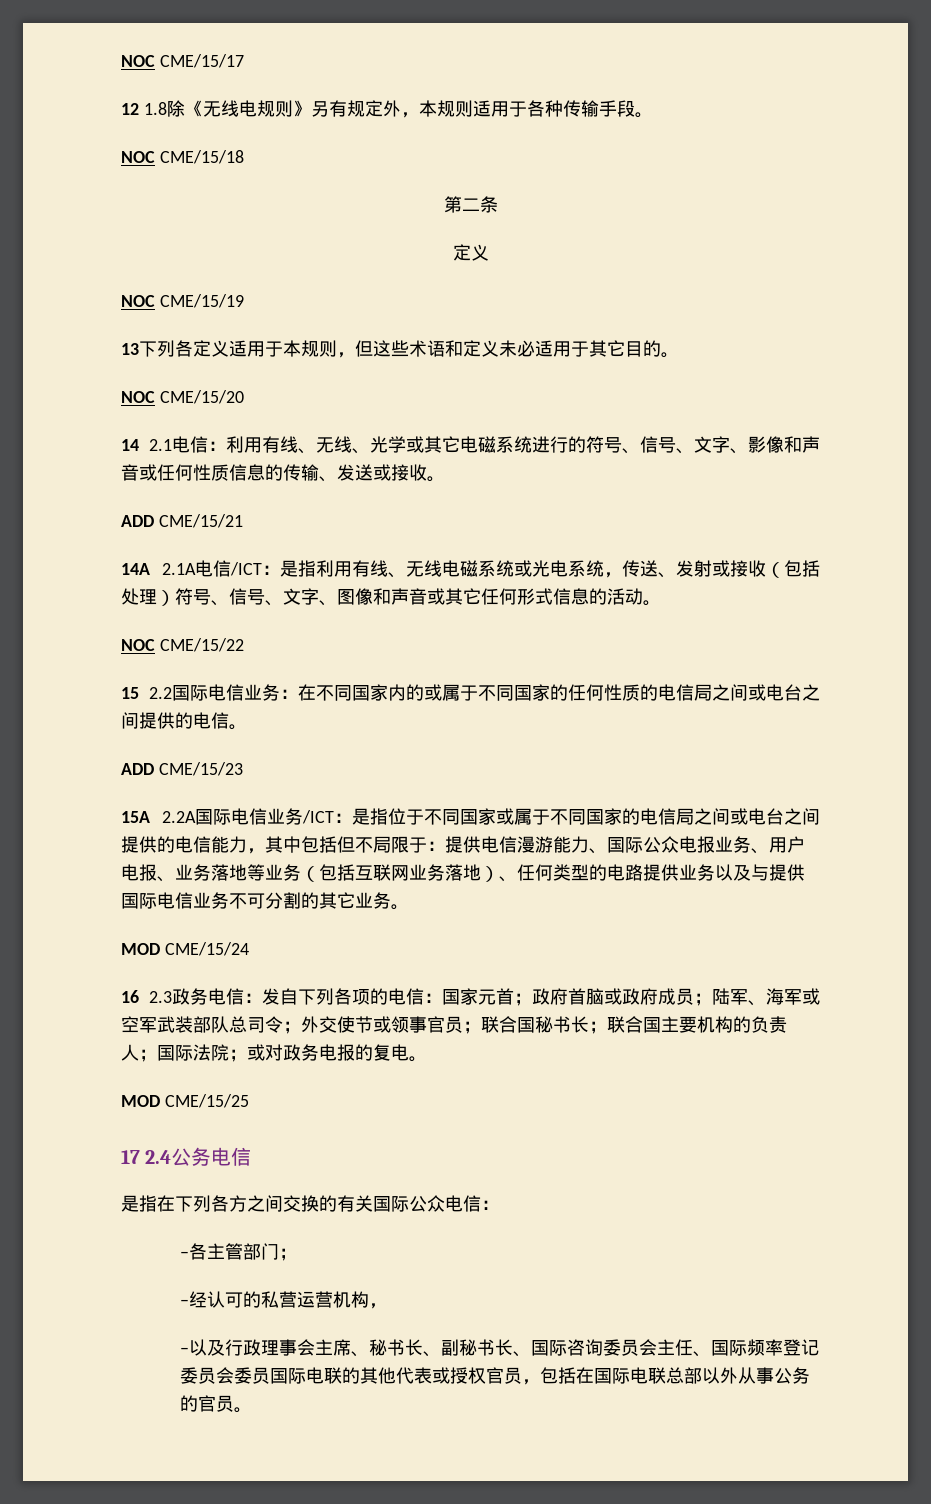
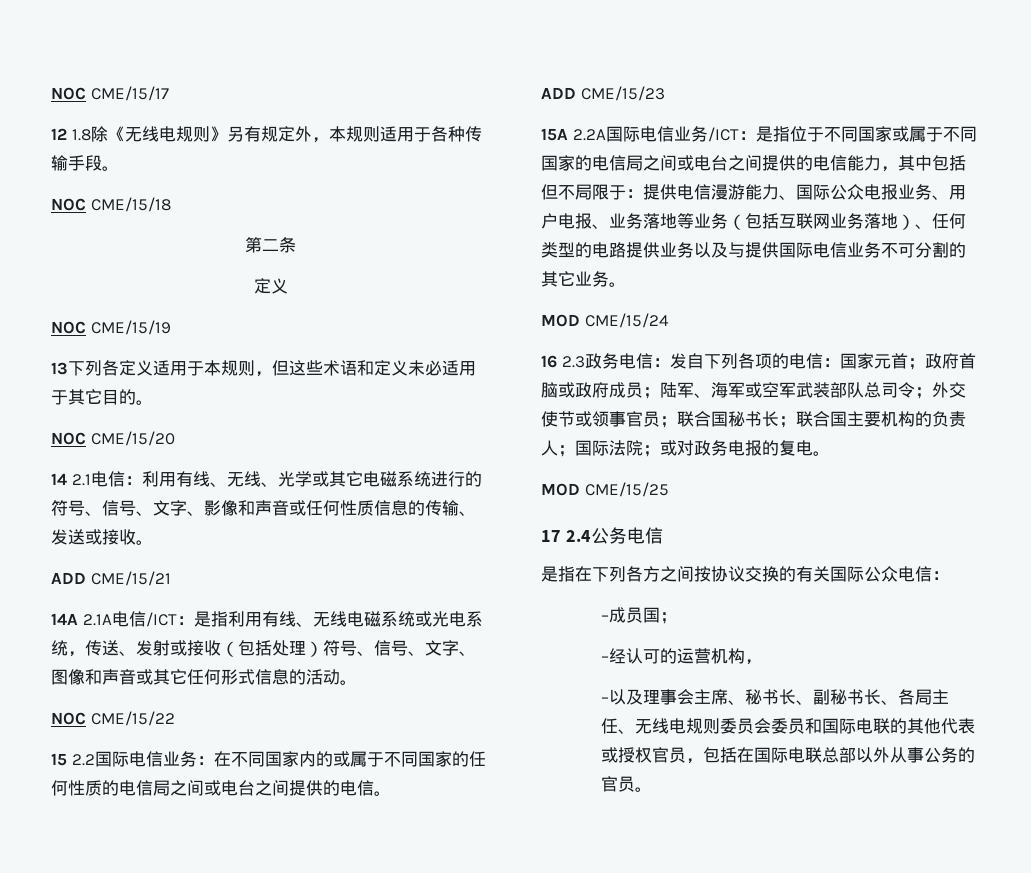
- 是指在下列各方之间交换的有关国际公众电信：
+ 是指在下列各方之间按协议交换的有关国际公众电信：
- –各主管部门；
+ –成员国；
- –经认可的私营运营机构，
+ –经认可的运营机构，
- –以及行政理事会主席、秘书长、副秘书长、国际咨询委员会主任、国际频率登记委员会委员国际电联的其他代表或授权官员，包括在国际电联总部以外从事公务的官员。
+ –以及理事会主席、秘书长、副秘书长、各局主任、无线电规则委员会委员和国际电联的其他代表或授权官员，包括在国际电联总部以外从事公务的官员。

